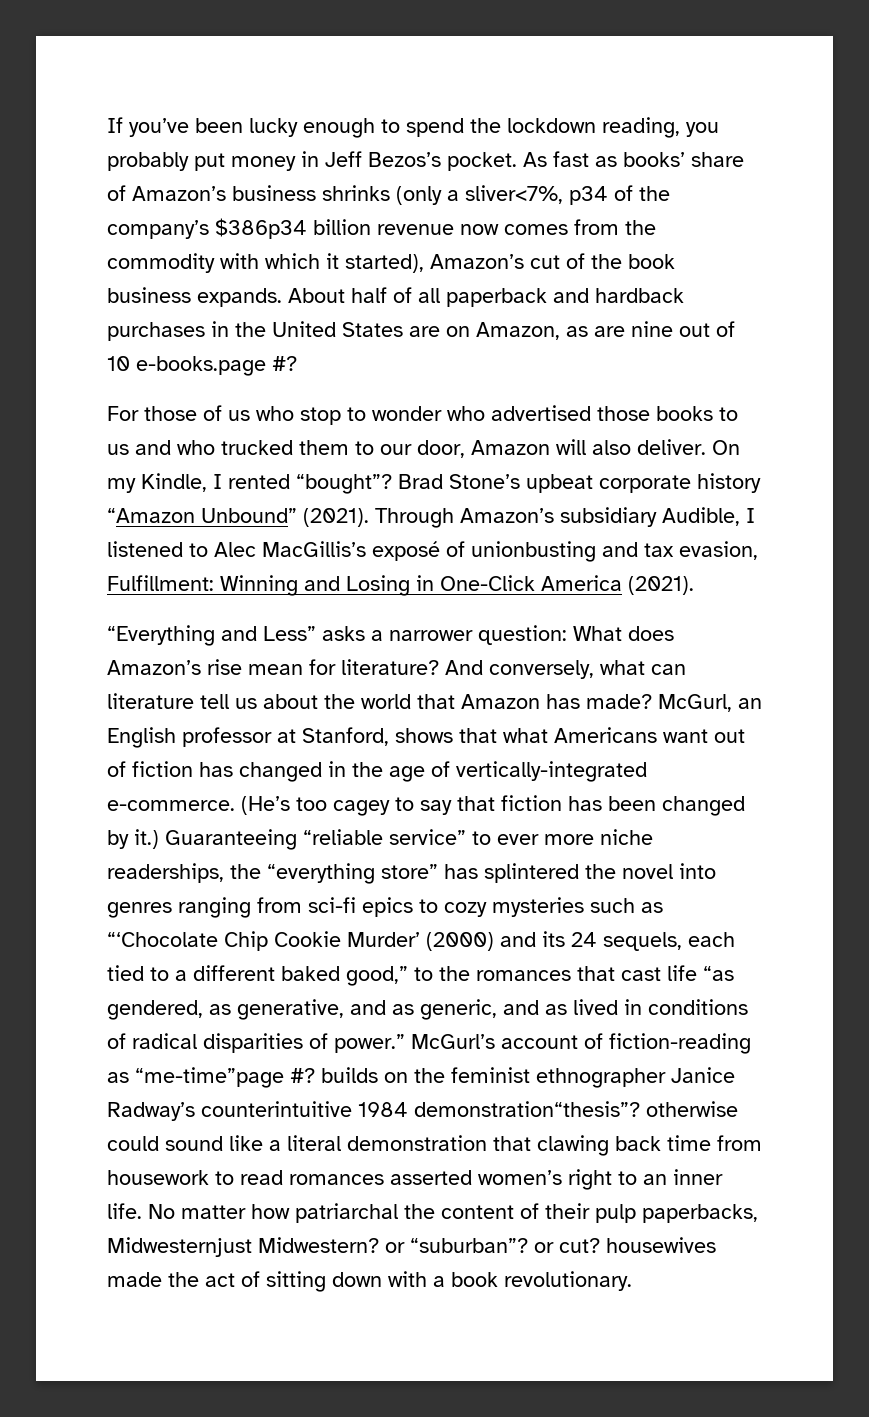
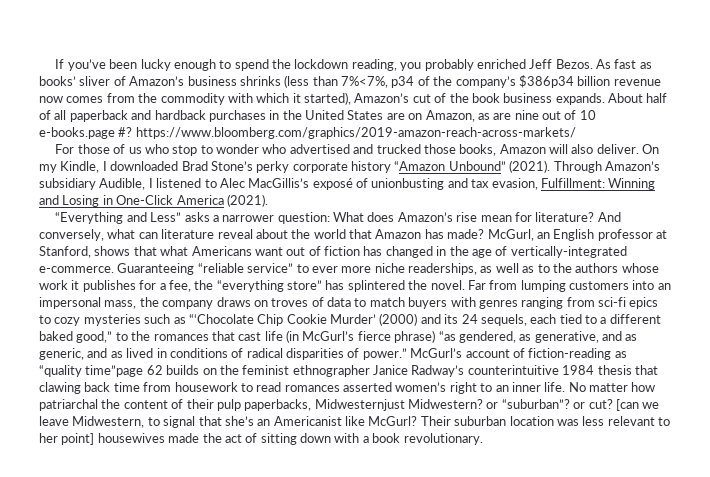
- If you’ve been lucky enough to spend the lockdown reading, you probably put money in Jeff Bezos’s pocket.
+ If you’ve been lucky enough to spend the lockdown reading, you probably enriched Jeff Bezos.
- As fast as books’ share of Amazon’s business shrinks (only a sliver<7%, p34 of the company’s $386p34 billion revenue now comes from the commodity with which it started), Amazon’s cut of the book business expands.
+ As fast as books’ sliver of Amazon’s business shrinks (less than 7%<7%, p34 of the company’s $386p34 billion revenue now comes from the commodity with which it started), Amazon’s cut of the book business expands.
- About half of all paperback and hardback purchases in the United States are on Amazon, as are nine out of 10 e-books.page #?
+ About half of all paperback and hardback purchases in the United States are on Amazon, as are nine out of 10 e-books.page #? https://www.bloomberg.com/graphics/2019-amazon-reach-across-markets/
- For those of us who stop to wonder who advertised those books to us and who trucked them to our door, Amazon will also deliver.
+ For those of us who stop to wonder who advertised and trucked those books, Amazon will also deliver.
- On my Kindle, I rented “bought”? Brad Stone’s upbeat corporate history “Amazon Unbound” (2021).
+ On my Kindle, I downloaded Brad Stone’s perky corporate history “Amazon Unbound” (2021).
- And conversely, what can literature tell us about the world that Amazon has made?
+ And conversely, what can literature reveal about the world that Amazon has made?
- (He’s too cagey to say that fiction has been changed by it.)
- Guaranteeing “reliable service” to ever more niche readerships, the “everything store” has splintered the novel into genres ranging from sci-fi epics to cozy mysteries such as “‘Chocolate Chip Cookie Murder’ (2000) and its 24 sequels, each tied to a different baked good,” to the romances that cast life “as gendered, as generative, and as generic, and as lived in conditions of radical disparities of power.”
+ Guaranteeing “reliable service” to ever more niche readerships, as well as to the authors whose work it publishes for a fee, the “everything store” has splintered the novel. Far from lumping customers into an impersonal mass, the company draws on troves of data to match buyers with genres ranging from sci-fi epics to cozy mysteries such as “‘Chocolate Chip Cookie Murder’ (2000) and its 24 sequels, each tied to a different baked good,” to the romances that cast life (in McGurl’s fierce phrase) “as gendered, as generative, and as generic, and as lived in conditions of radical disparities of power.”
- McGurl’s account of fiction-reading as “me-time”page #? builds on the feminist ethnographer Janice Radway’s counterintuitive 1984 demonstration“thesis”? otherwise could sound like a literal demonstration that clawing back time from housework to read romances asserted women’s right to an inner life.
+ McGurl’s account of fiction-reading as “quality time”page 62 builds on the feminist ethnographer Janice Radway’s counterintuitive 1984 thesis that clawing back time from housework to read romances asserted women’s right to an inner life.
- No matter how patriarchal the content of their pulp paperbacks, Midwesternjust Midwestern? or “suburban”? or cut? housewives made the act of sitting down with a book revolutionary.
+ No matter how patriarchal the content of their pulp paperbacks, Midwesternjust Midwestern? or “suburban”? or cut? [can we leave Midwestern, to signal that she’s an Americanist like McGurl? Their suburban location was less relevant to her point] housewives made the act of sitting down with a book revolutionary.

